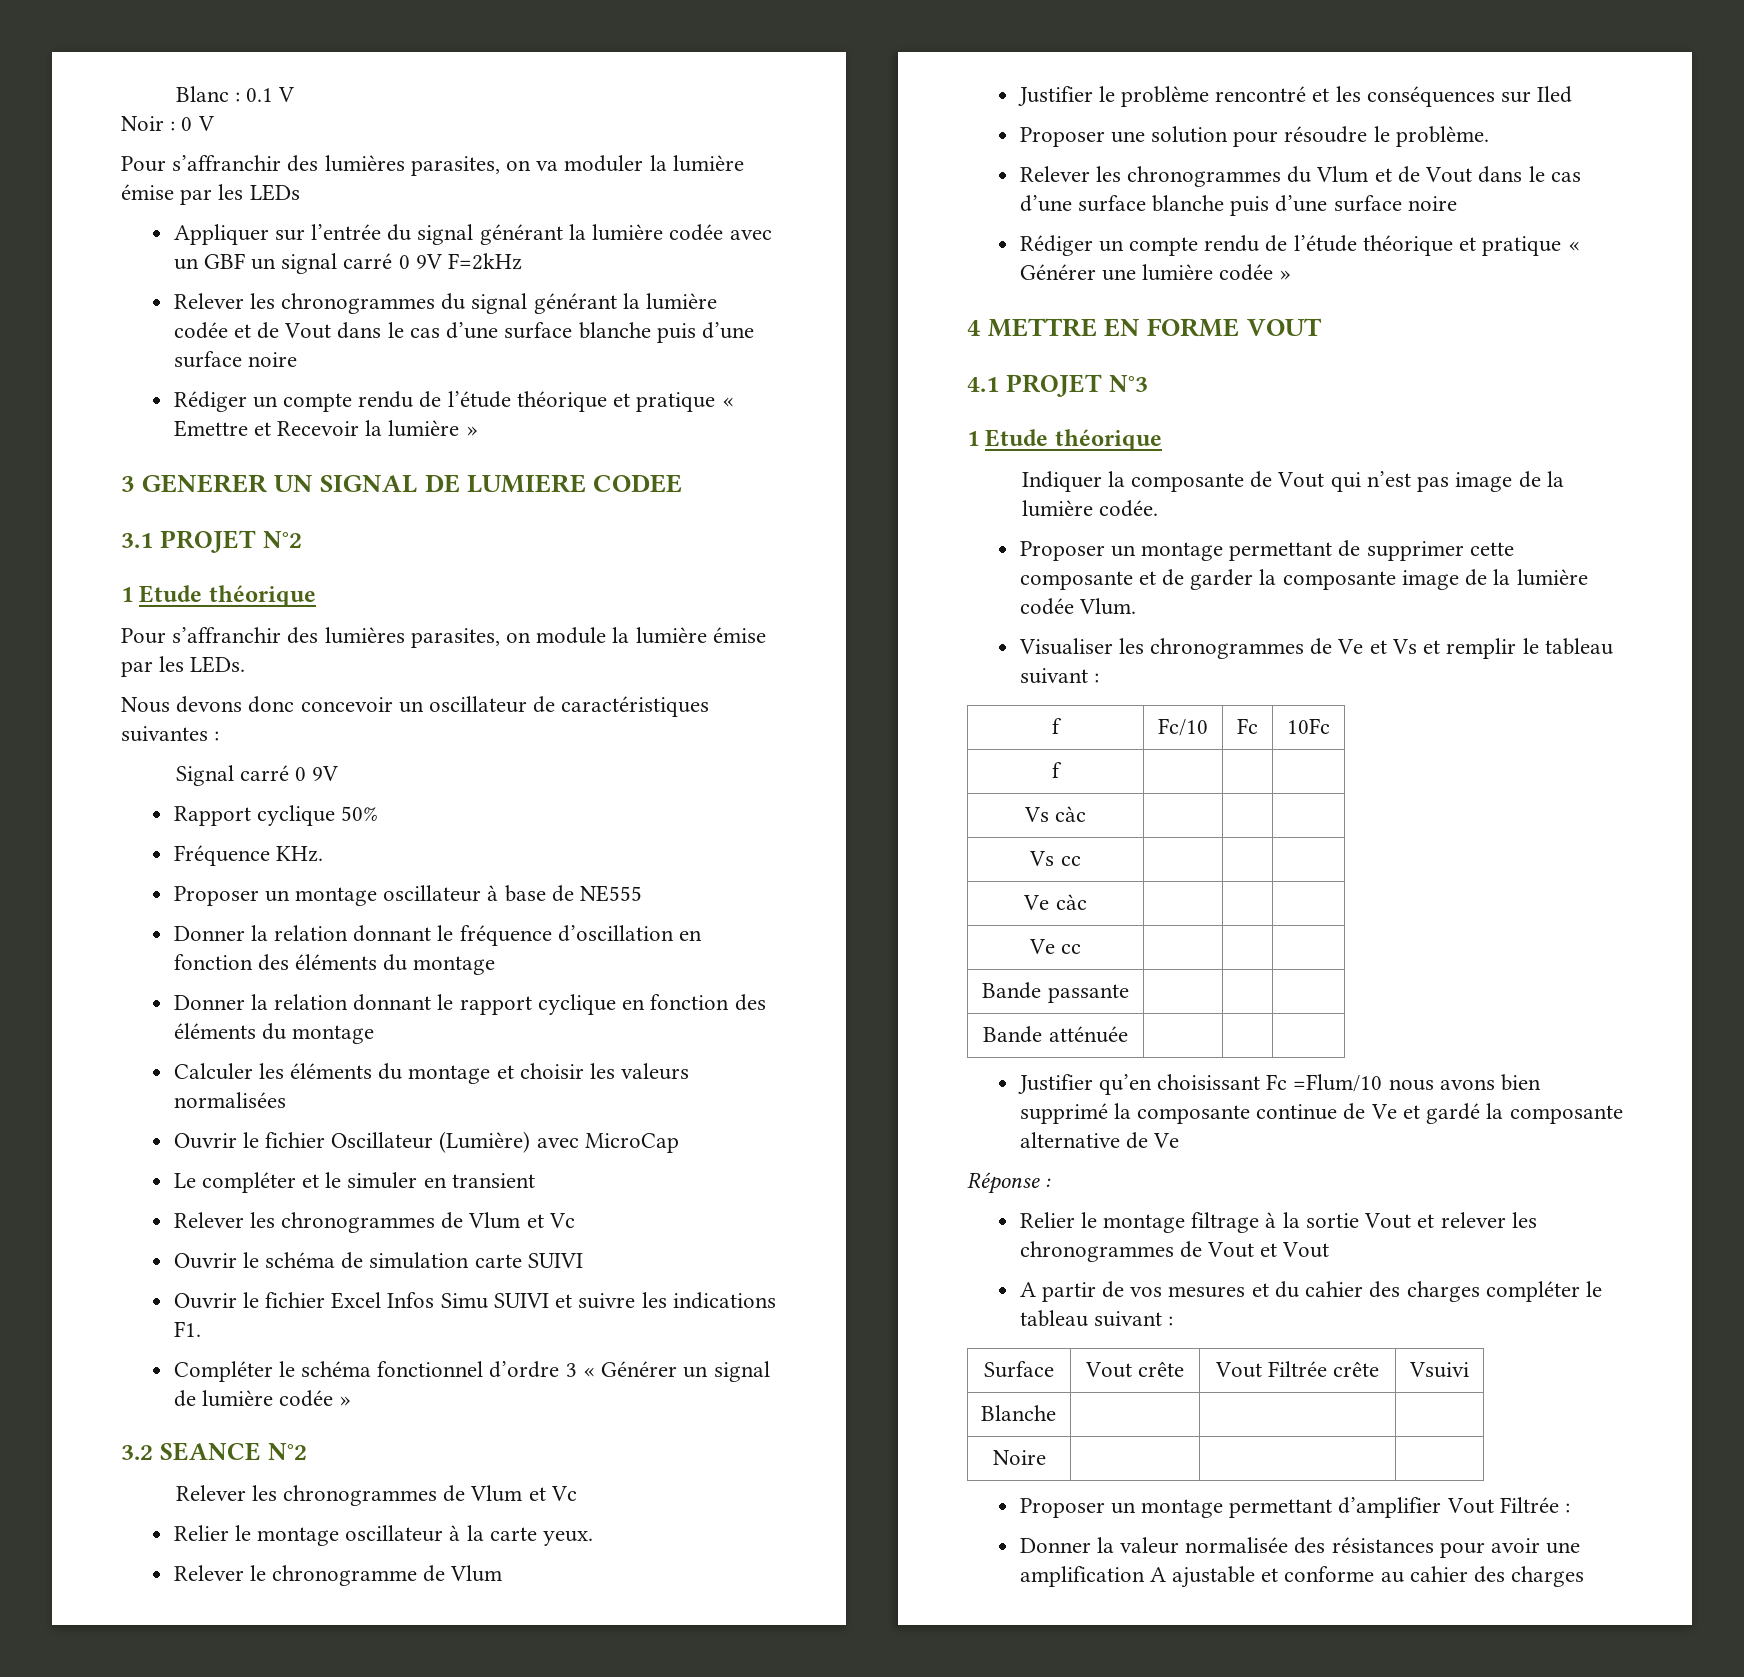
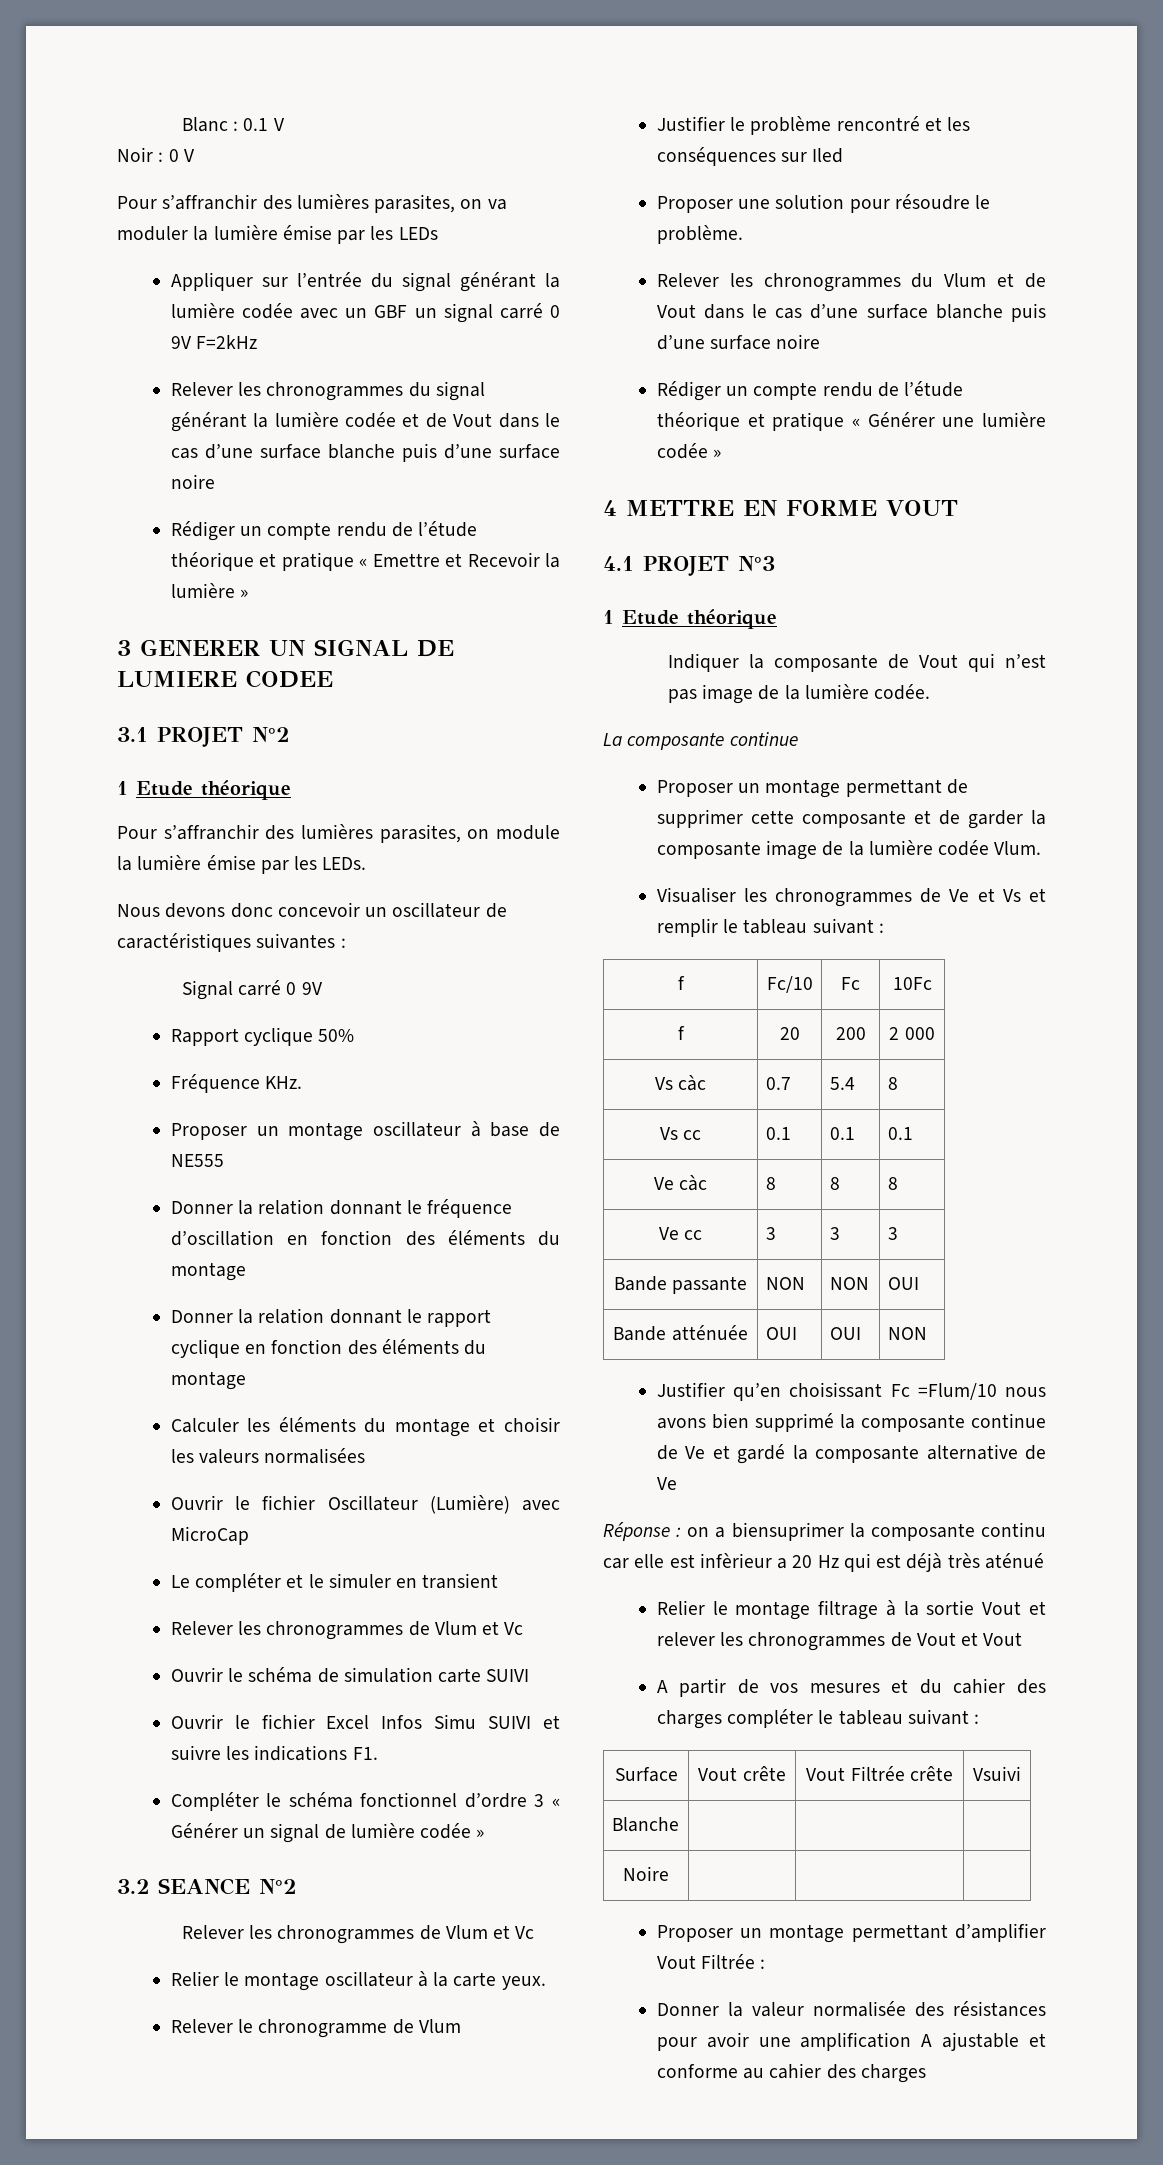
+ La composante continue
- f | | |
+ f | 20 | 200 | 2 000
- Vs càc | | |
+ Vs càc | 0.7 | 5.4 | 8
- Vs cc | | |
+ Vs cc | 0.1 | 0.1 | 0.1
- Ve càc | | |
+ Ve càc | 8 | 8 | 8
- Ve cc | | |
+ Ve cc | 3 | 3 | 3
- Bande passante | | |
+ Bande passante | NON | NON | OUI
- Bande atténuée | | |
+ Bande atténuée | OUI | OUI | NON
- Réponse :
+ Réponse : on a biensuprimer la composante continu car elle est infèrieur a 20 Hz qui est déjà très aténué

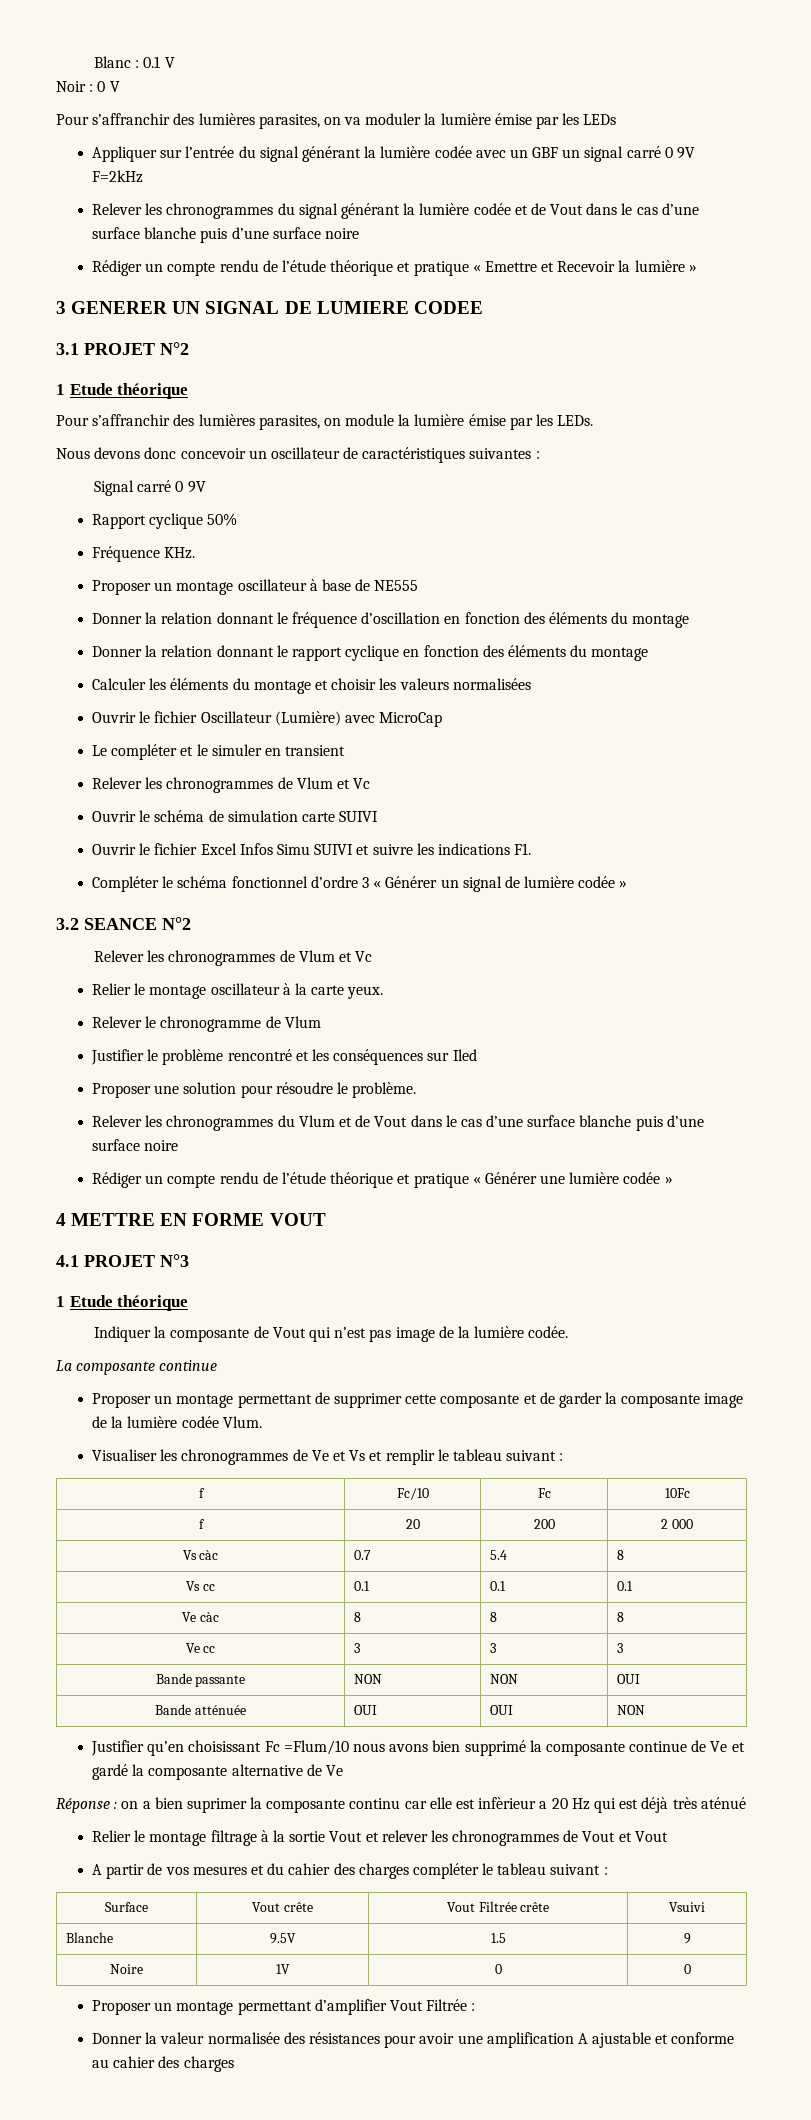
- Réponse : on a biensuprimer la composante continu car elle est infèrieur a 20 Hz qui est déjà très aténué
+ Réponse : on a bien suprimer la composante continu car elle est infèrieur a 20 Hz qui est déjà très aténué
- Blanche | | |
- Noire | | |
+ Blanche | 9.5V | 1.5 | 9
+ Noire | 1V | 0 | 0

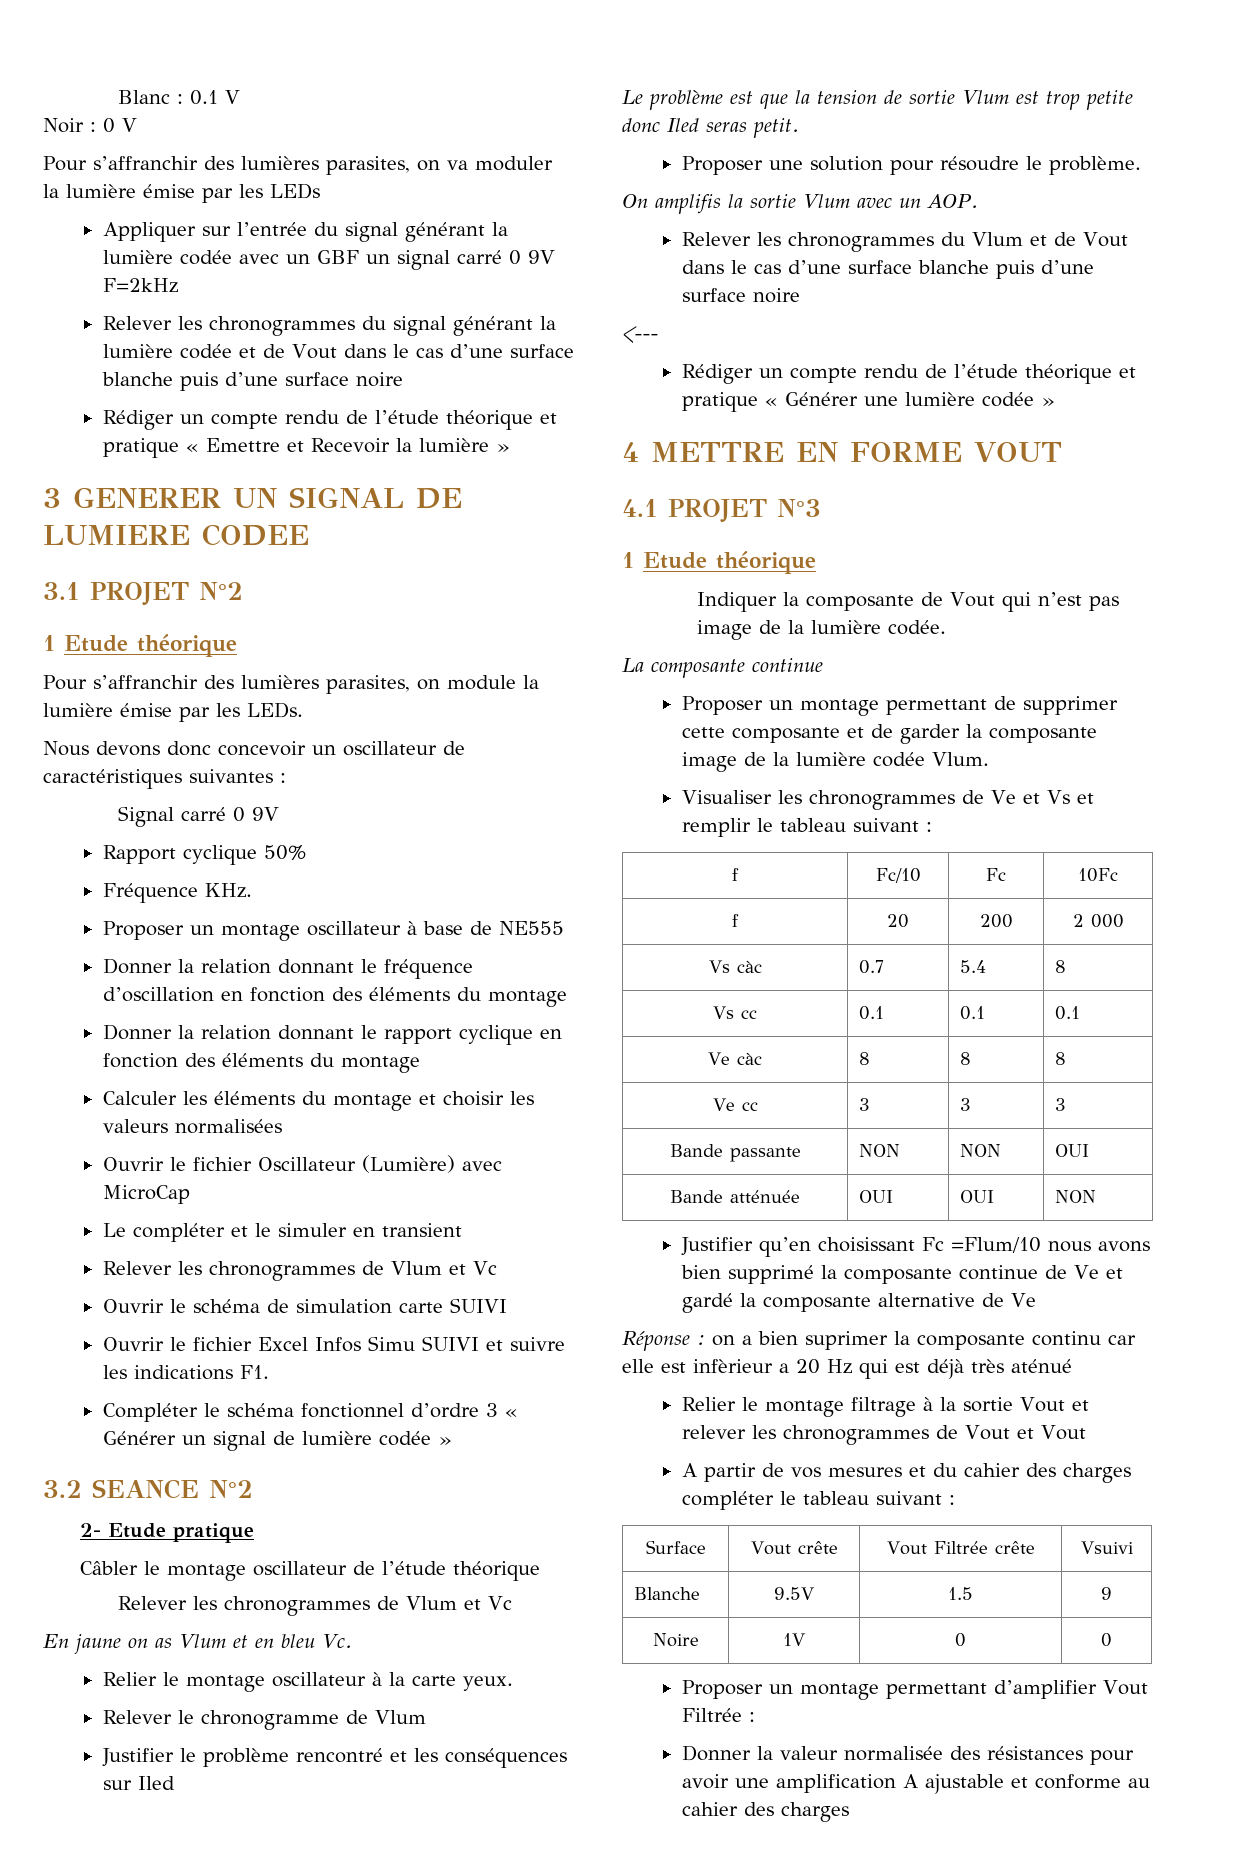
  3.2 SEANCE N°2
+ 2- Etude pratique
+ Câbler le montage oscillateur de l’étude théorique
  Relever les chronogrammes de Vlum et Vc
+ En jaune on as Vlum et en bleu Vc.
+ Le problème est que la tension de sortie Vlum est trop petite donc Iled seras petit.
+ On amplifis la sortie Vlum avec un AOP.
+ <---

